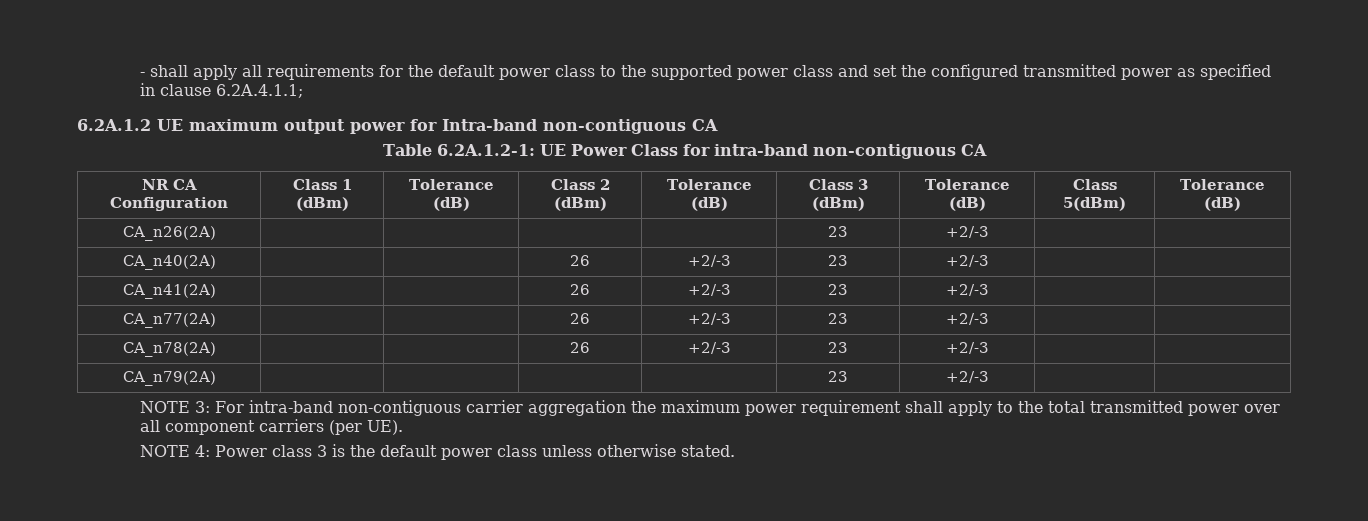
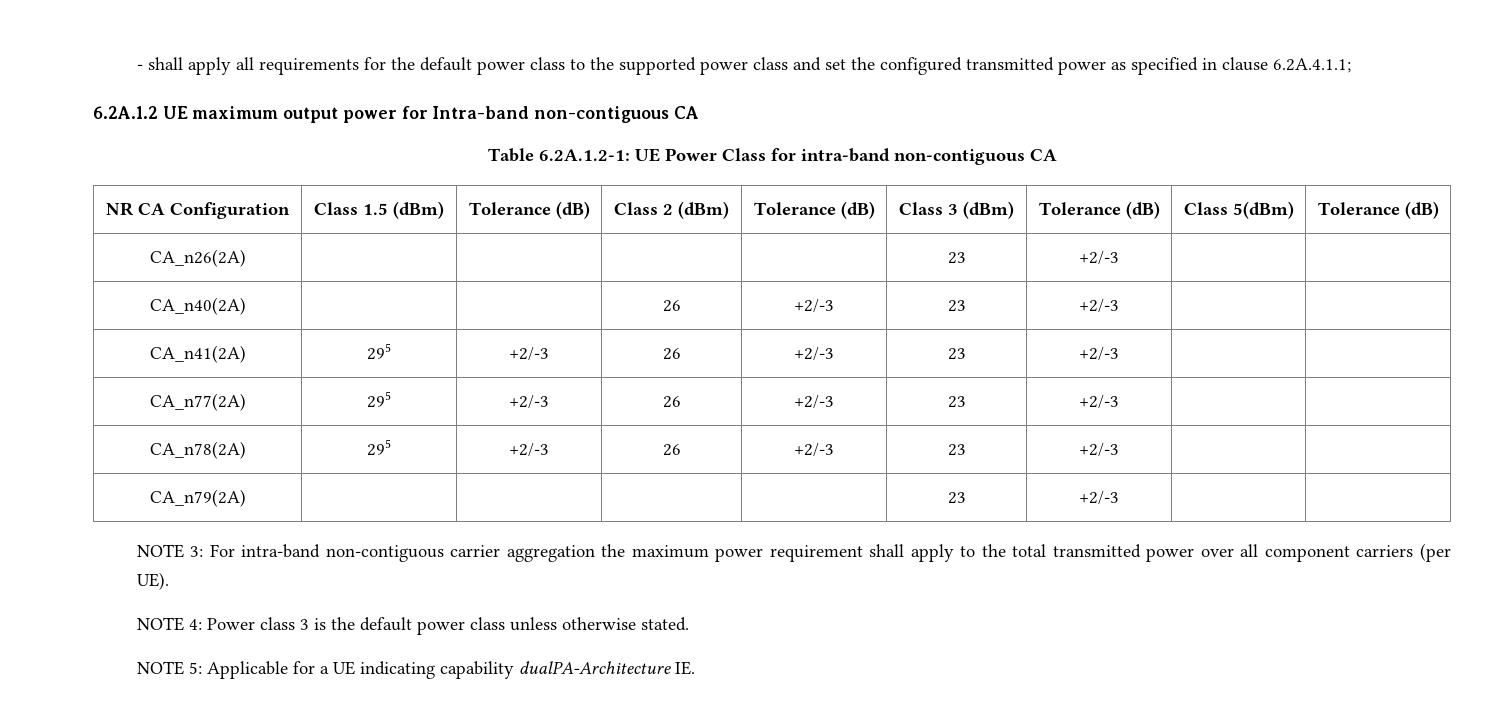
- NR CA Configuration | Class 1 (dBm) | Tolerance (dB) | Class 2 (dBm) | Tolerance (dB) | Class 3 (dBm) | Tolerance (dB) | Class 5(dBm) | Tolerance (dB)
+ NR CA Configuration | Class 1.5 (dBm) | Tolerance (dB) | Class 2 (dBm) | Tolerance (dB) | Class 3 (dBm) | Tolerance (dB) | Class 5(dBm) | Tolerance (dB)
- CA_n41(2A) | | | 26 | +2/-3 | 23 | +2/-3 | |
+ CA_n41(2A) | 295 | +2/-3 | 26 | +2/-3 | 23 | +2/-3 | |
- CA_n77(2A) | | | 26 | +2/-3 | 23 | +2/-3 | |
+ CA_n77(2A) | 295 | +2/-3 | 26 | +2/-3 | 23 | +2/-3 | |
- CA_n78(2A) | | | 26 | +2/-3 | 23 | +2/-3 | |
+ CA_n78(2A) | 295 | +2/-3 | 26 | +2/-3 | 23 | +2/-3 | |
+ NOTE 5: Applicable for a UE indicating capability dualPA-Architecture IE.

